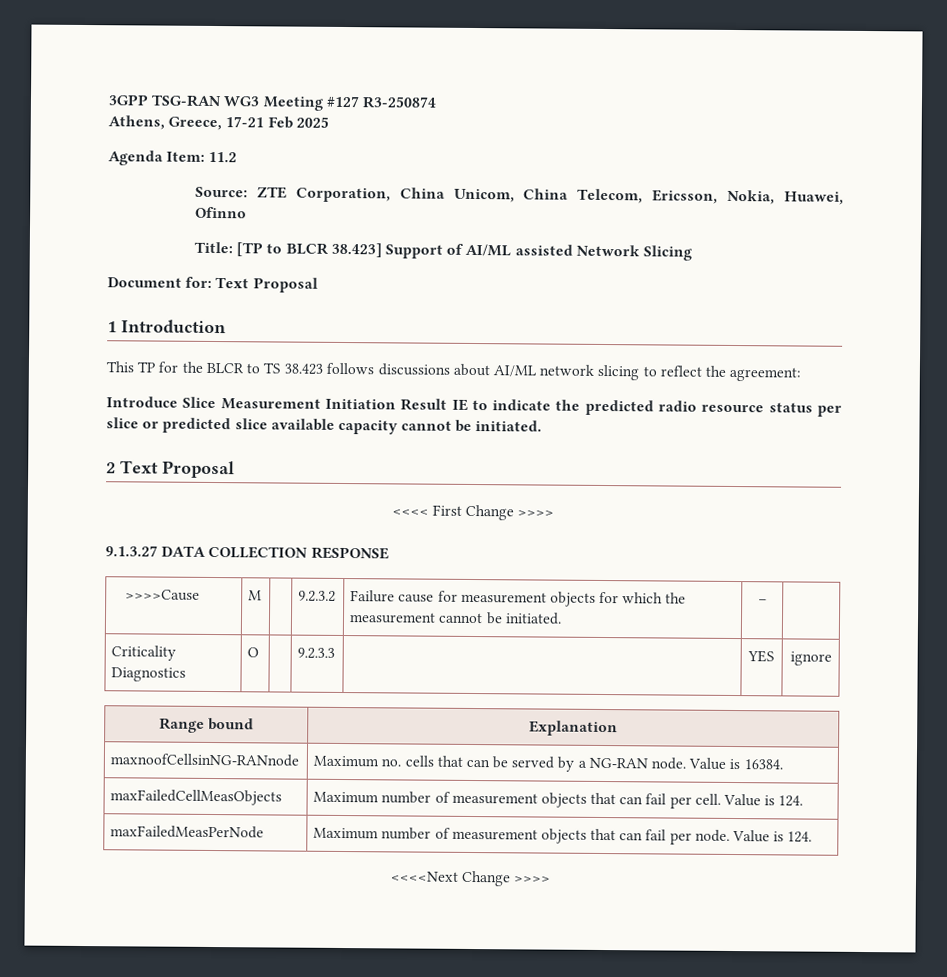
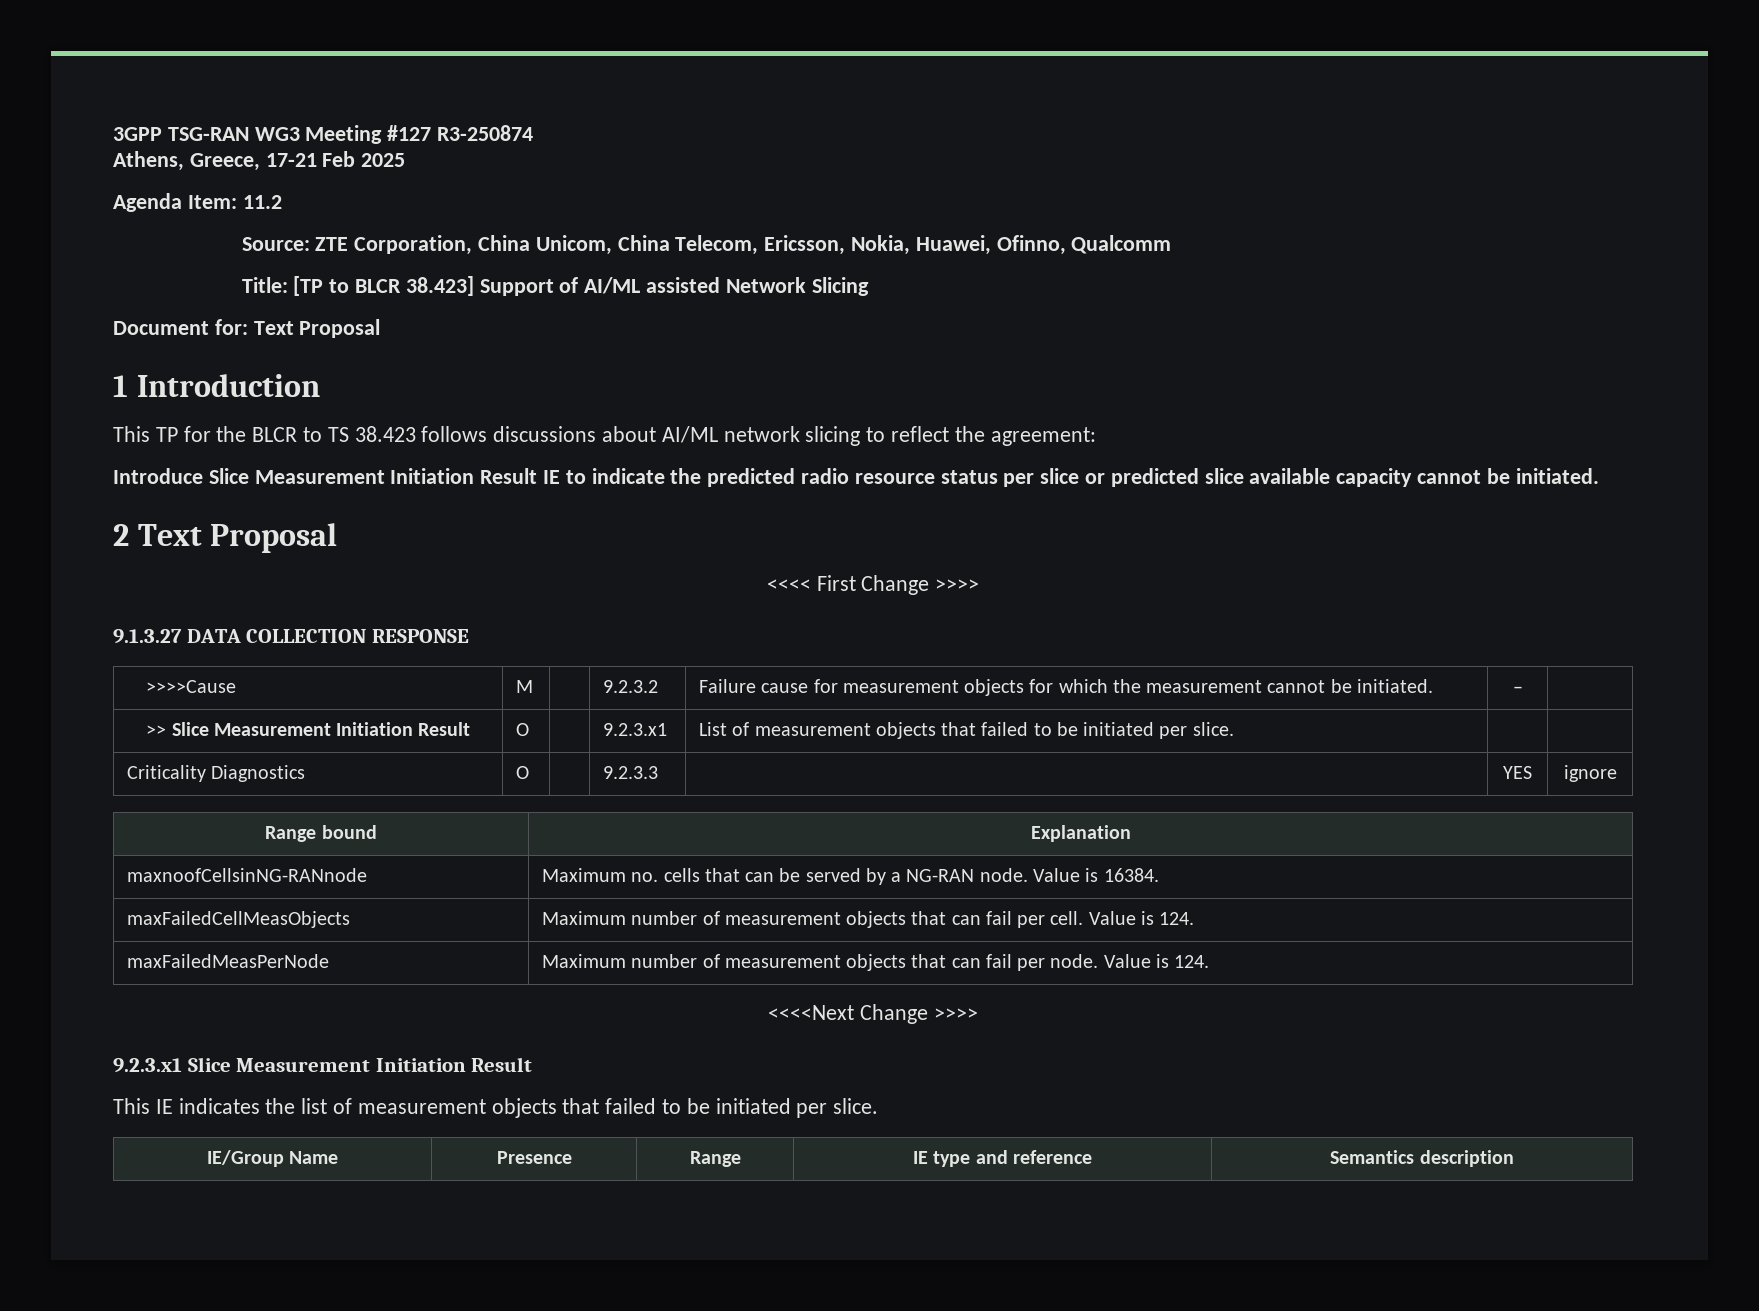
- Source: ZTE Corporation, China Unicom, China Telecom, Ericsson, Nokia, Huawei, Ofinno
+ Source: ZTE Corporation, China Unicom, China Telecom, Ericsson, Nokia, Huawei, Ofinno, Qualcomm
+ >> Slice Measurement Initiation Result | O | | 9.2.3.x1 | List of measurement objects that failed to be initiated per slice. | |
+ 9.2.3.x1 Slice Measurement Initiation Result
+ This IE indicates the list of measurement objects that failed to be initiated per slice.
+ IE/Group Name | Presence | Range | IE type and reference | Semantics description

